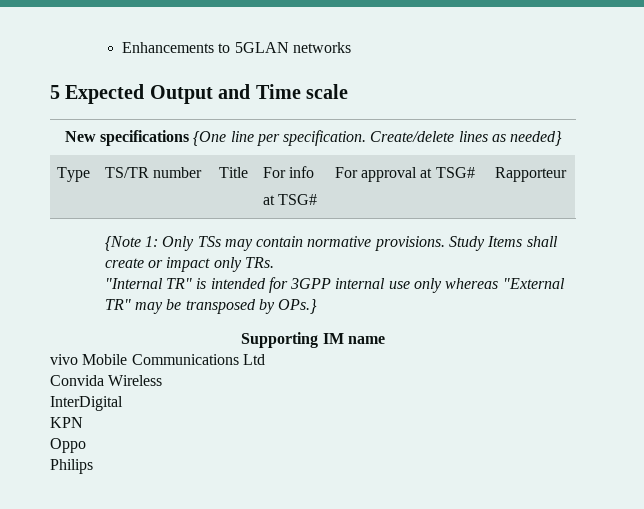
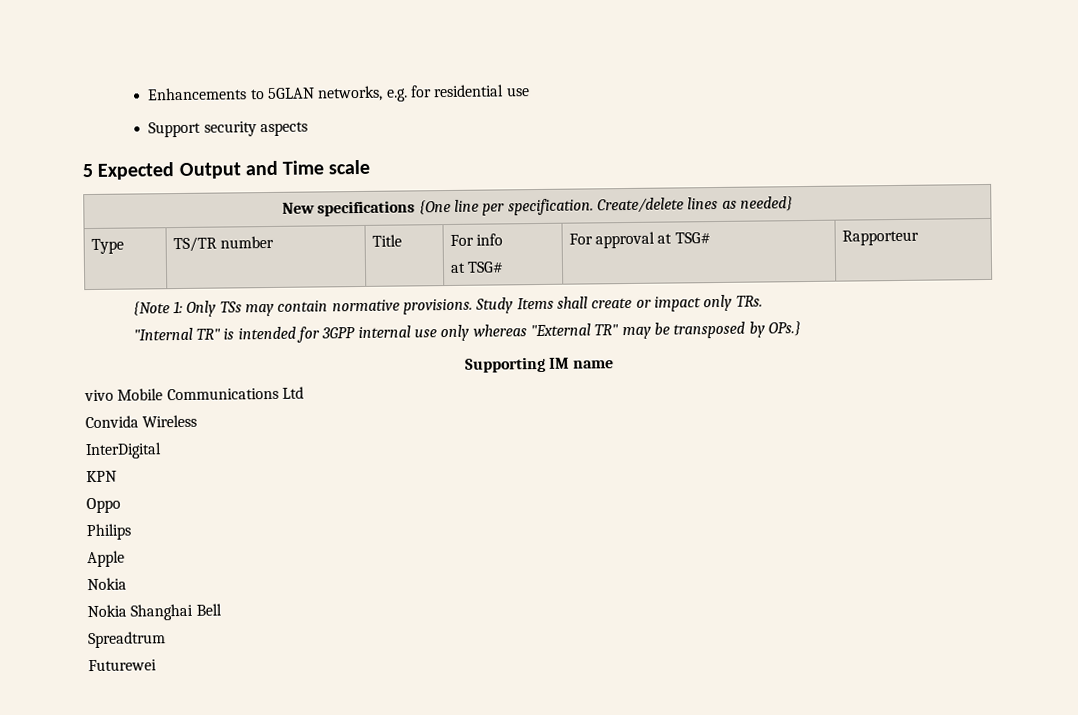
- Enhancements to 5GLAN networks
+ Enhancements to 5GLAN networks, e.g. for residential use
+ Support security aspects
+ Apple
+ Nokia
+ Nokia Shanghai Bell
+ Spreadtrum
+ Futurewei

